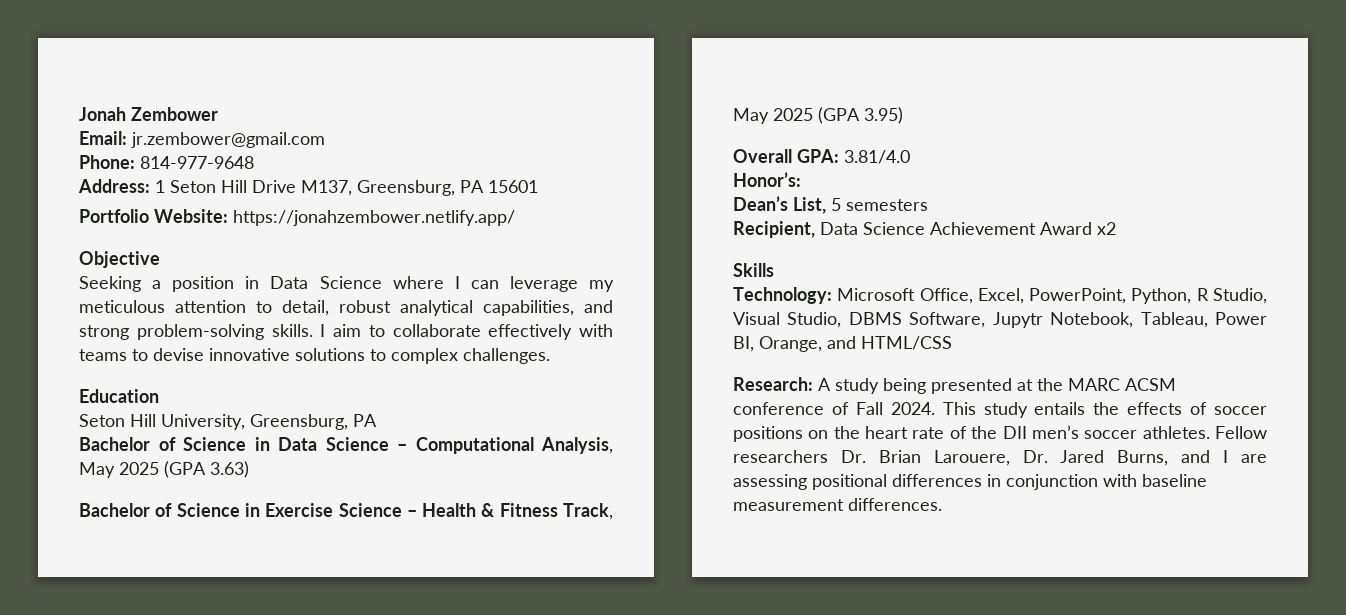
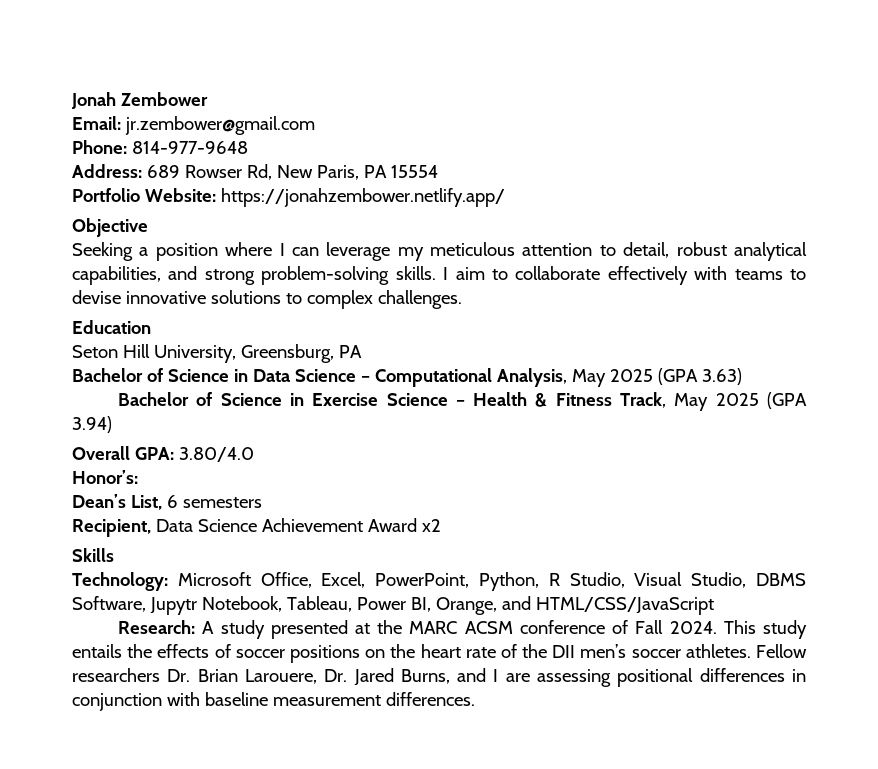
- Address: 1 Seton Hill Drive M137, Greensburg, PA 15601
+ Address: 689 Rowser Rd, New Paris, PA 15554
- Seeking a position in Data Science where I can leverage my meticulous attention to detail, robust analytical capabilities, and strong problem-solving skills.
+ Seeking a position where I can leverage my meticulous attention to detail, robust analytical capabilities, and strong problem-solving skills.
- Bachelor of Science in Exercise Science – Health & Fitness Track, May 2025 (GPA 3.95)
+ Bachelor of Science in Exercise Science – Health & Fitness Track, May 2025 (GPA 3.94)
- Overall GPA: 3.81/4.0
+ Overall GPA: 3.80/4.0
- Dean’s List, 5 semesters
+ Dean’s List, 6 semesters
- Technology: Microsoft Office, Excel, PowerPoint, Python, R Studio, Visual Studio, DBMS Software, Jupytr Notebook, Tableau, Power BI, Orange, and HTML/CSS
+ Technology: Microsoft Office, Excel, PowerPoint, Python, R Studio, Visual Studio, DBMS Software, Jupytr Notebook, Tableau, Power BI, Orange, and HTML/CSS/JavaScript
- Research: A study being presented at the MARC ACSM conference of Fall 2024.
+ Research: A study presented at the MARC ACSM conference of Fall 2024.

